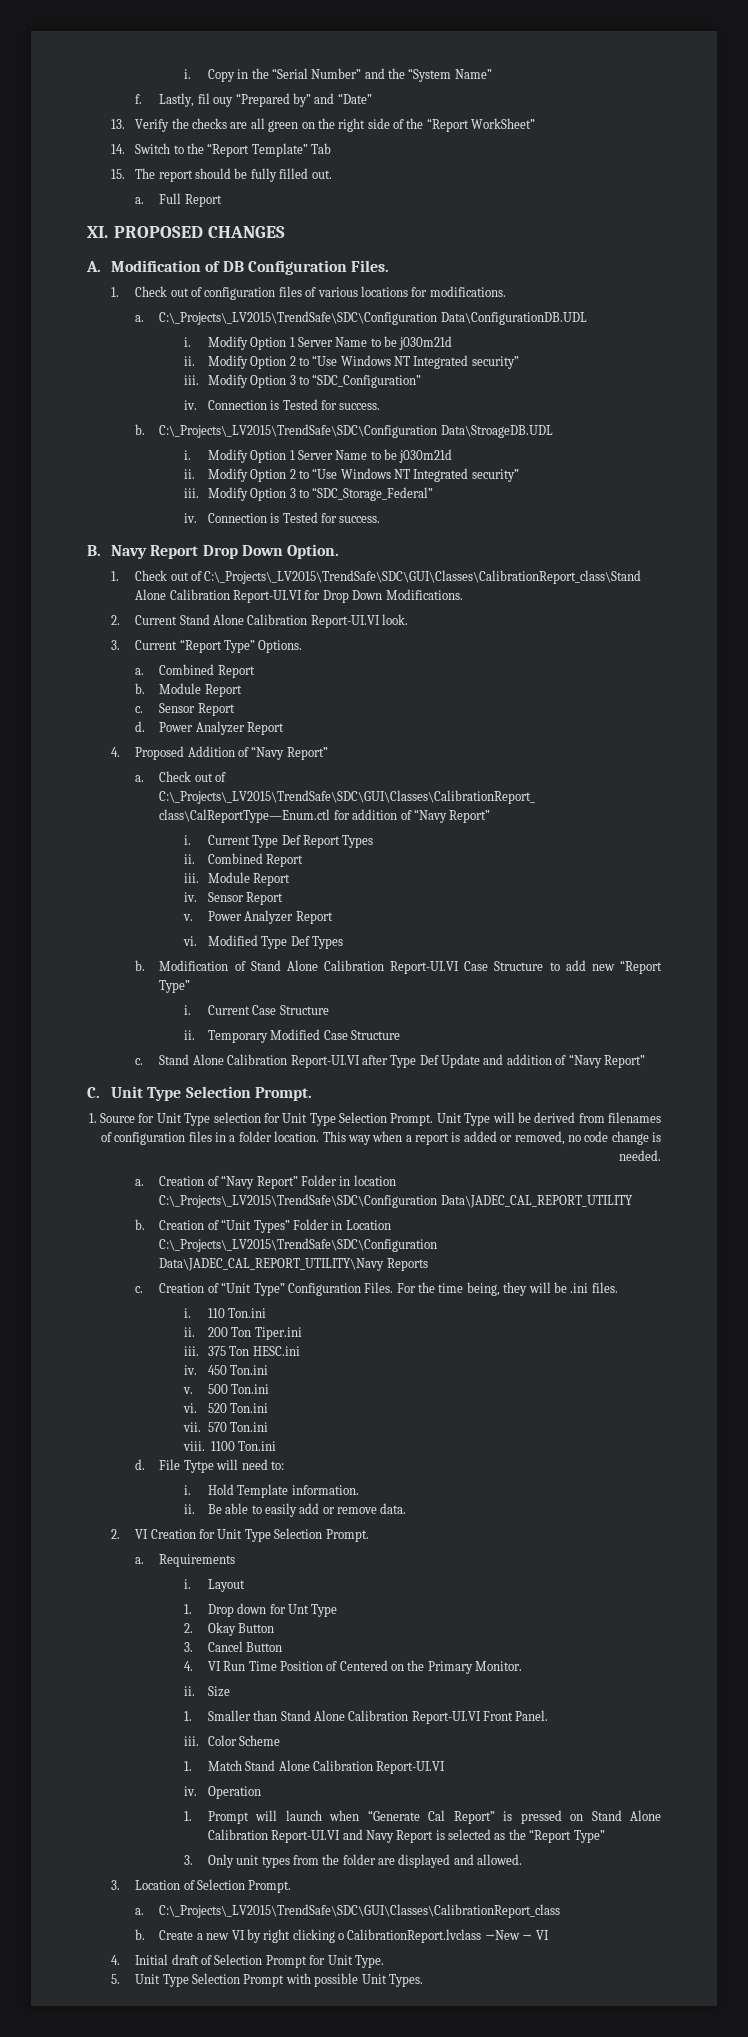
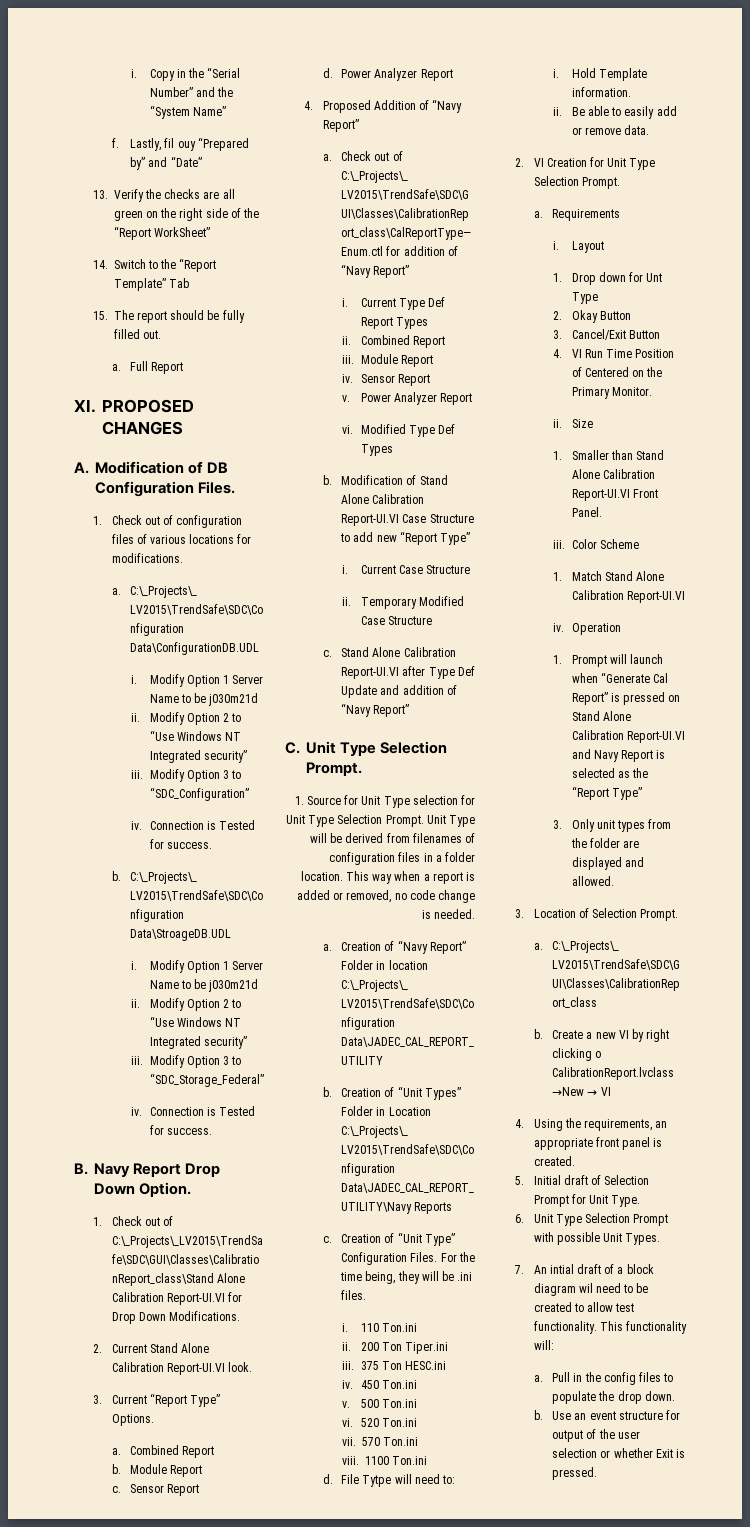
- 3. Cancel Button
+ 3. Cancel/Exit Button
- 4. Initial draft of Selection Prompt for Unit Type.
+ 4. Using the requirements, an appropriate front panel is created.
+ 5. Initial draft of Selection Prompt for Unit Type.
- 5. Unit Type Selection Prompt with possible Unit Types.
+ 6. Unit Type Selection Prompt with possible Unit Types.
+ 7. An intial draft of a block diagram wil need to be created to allow test functionality. This functionality will:
+ a. Pull in the config files to populate the drop down.
+ b. Use an event structure for output of the user selection or whether Exit is pressed.

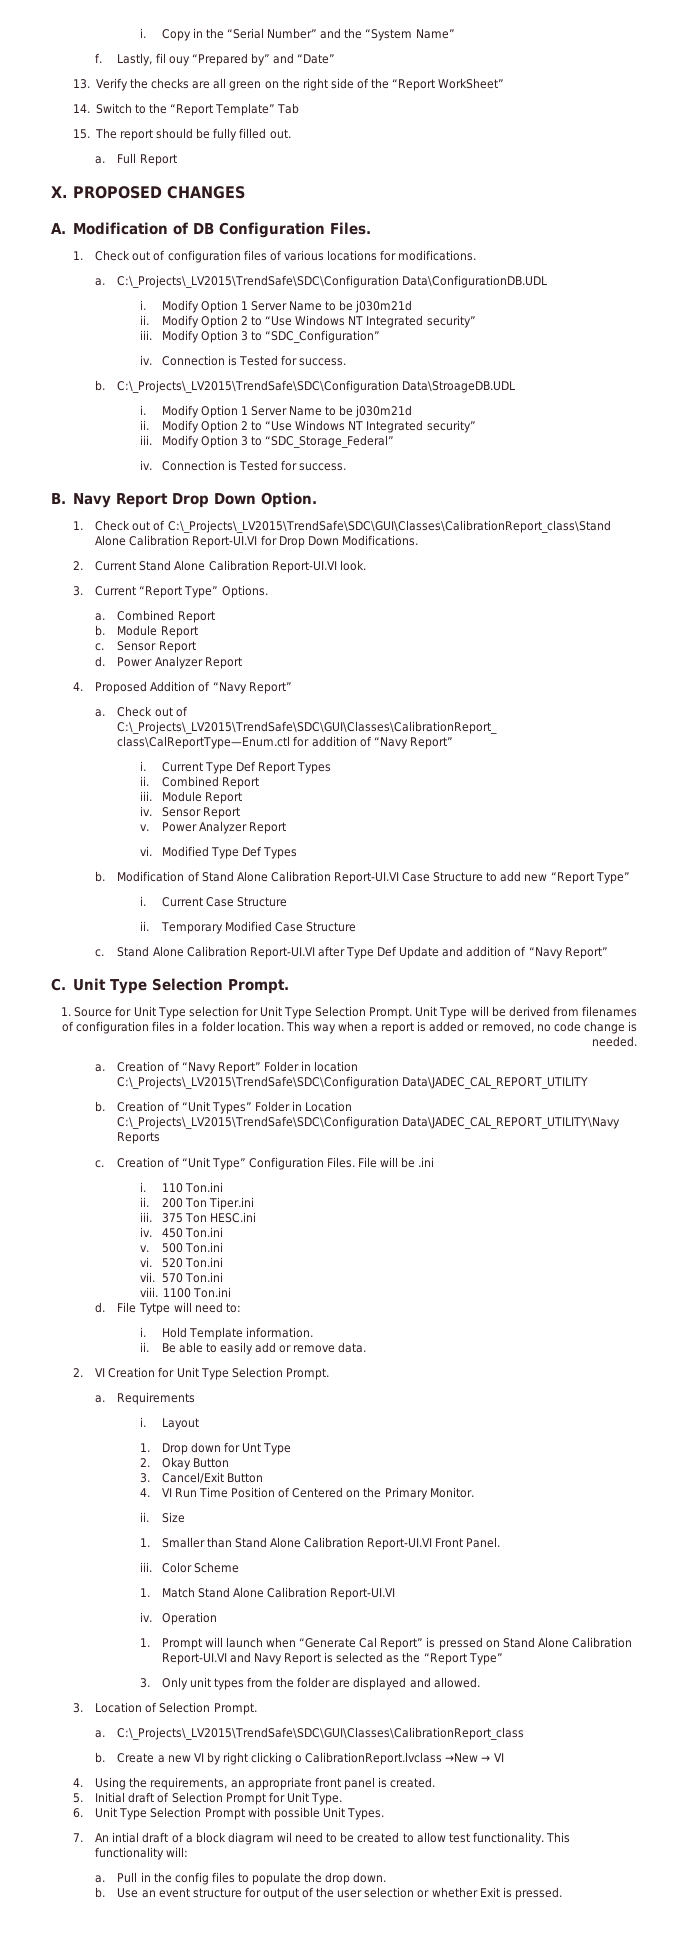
- XI. PROPOSED CHANGES
+ X. PROPOSED CHANGES
- For the time being, they will be .ini files.
+ File will be .ini

